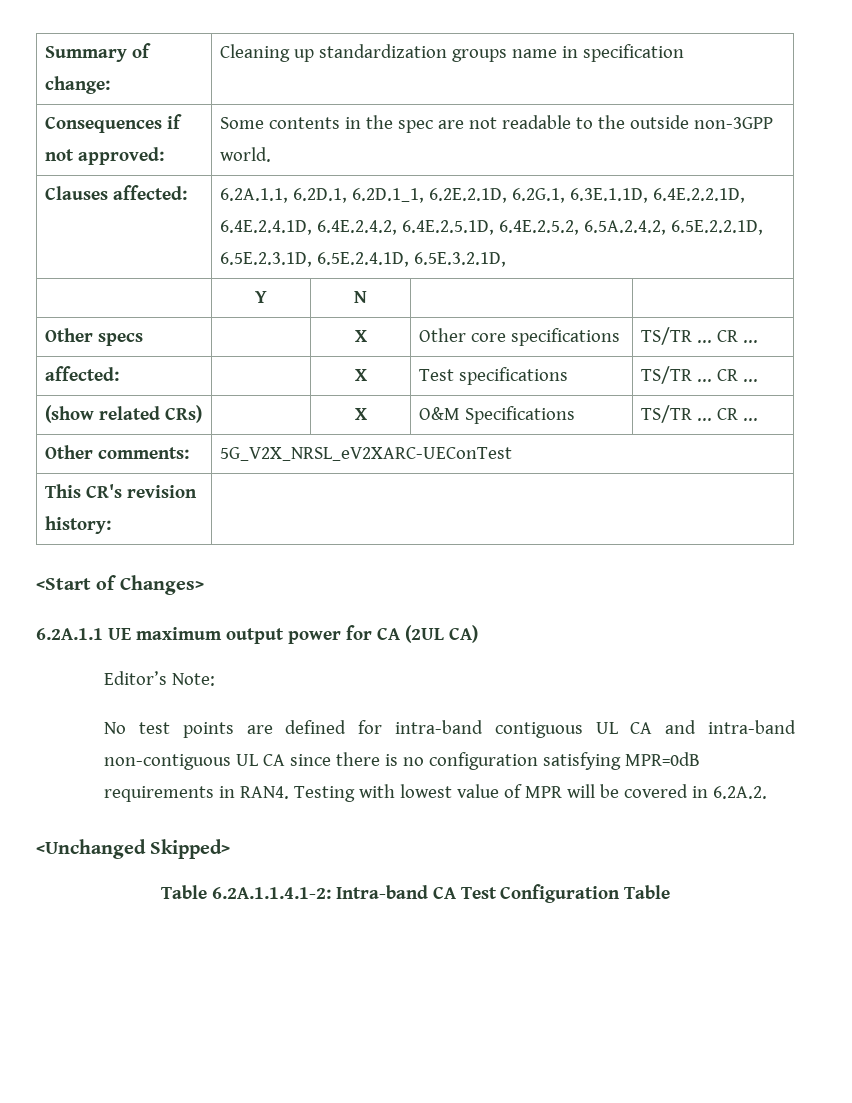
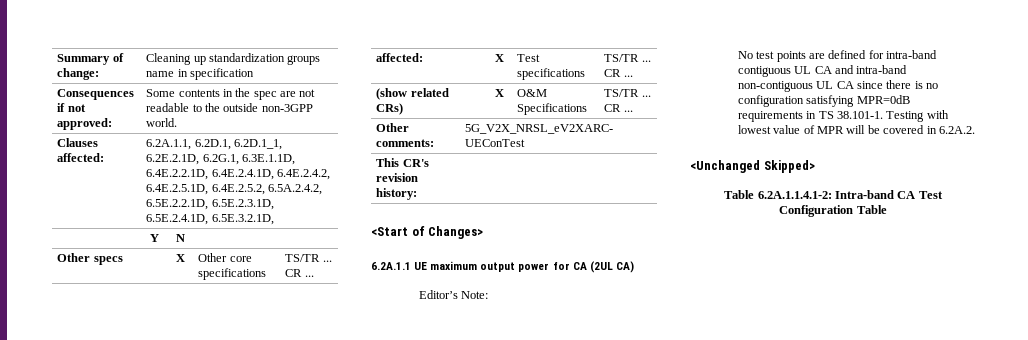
- No test points are defined for intra-band contiguous UL CA and intra-band non-contiguous UL CA since there is no configuration satisfying MPR=0dB requirements in RAN4. Testing with lowest value of MPR will be covered in 6.2A.2.
+ No test points are defined for intra-band contiguous UL CA and intra-band non-contiguous UL CA since there is no configuration satisfying MPR=0dB requirements in TS 38.101-1. Testing with lowest value of MPR will be covered in 6.2A.2.

